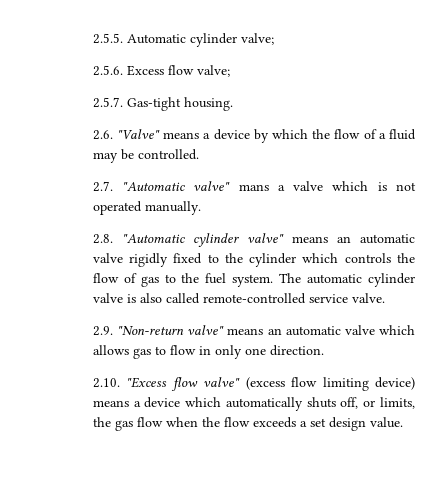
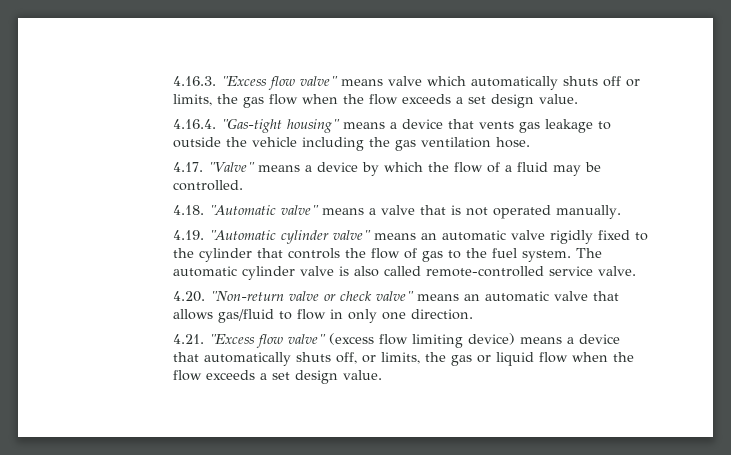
- 2.5.5. Automatic cylinder valve;
- 2.5.6. Excess flow valve;
- 2.5.7. Gas-tight housing.
- 2.6. "Valve" means a device by which the flow of a fluid may be controlled.
+ 4.16.3. "Excess flow valve" means valve which automatically shuts off or limits, the gas flow when the flow exceeds a set design value.
+ 4.16.4. "Gas-tight housing" means a device that vents gas leakage to outside the vehicle including the gas ventilation hose.
+ 4.17. "Valve" means a device by which the flow of a fluid may be controlled.
- 2.7. "Automatic valve" mans a valve which is not operated manually.
+ 4.18. "Automatic valve" means a valve that is not operated manually.
- 2.8. "Automatic cylinder valve" means an automatic valve rigidly fixed to the cylinder which controls the flow of gas to the fuel system.
+ 4.19. "Automatic cylinder valve" means an automatic valve rigidly fixed to the cylinder that controls the flow of gas to the fuel system.
- 2.9. "Non-return valve" means an automatic valve which allows gas to flow in only one direction.
+ 4.20. "Non-return valve or check valve" means an automatic valve that allows gas/fluid to flow in only one direction.
- 2.10. "Excess flow valve" (excess flow limiting device) means a device which automatically shuts off, or limits, the gas flow when the flow exceeds a set design value.
+ 4.21. "Excess flow valve" (excess flow limiting device) means a device that automatically shuts off, or limits, the gas or liquid flow when the flow exceeds a set design value.

